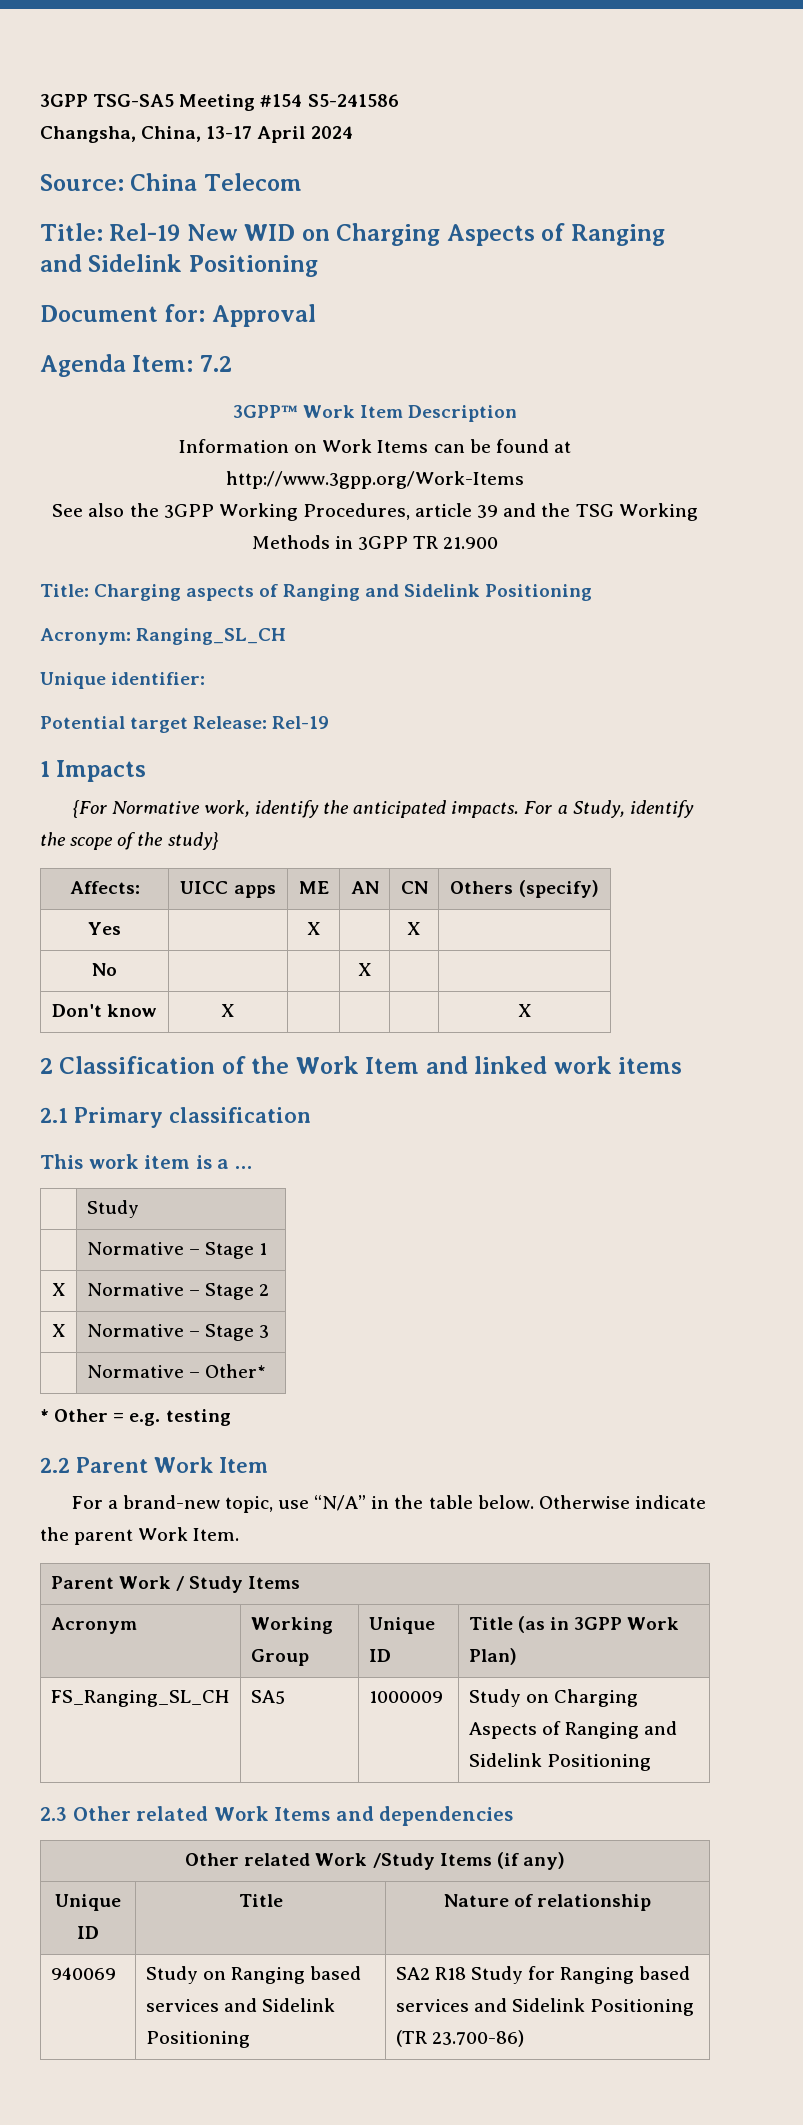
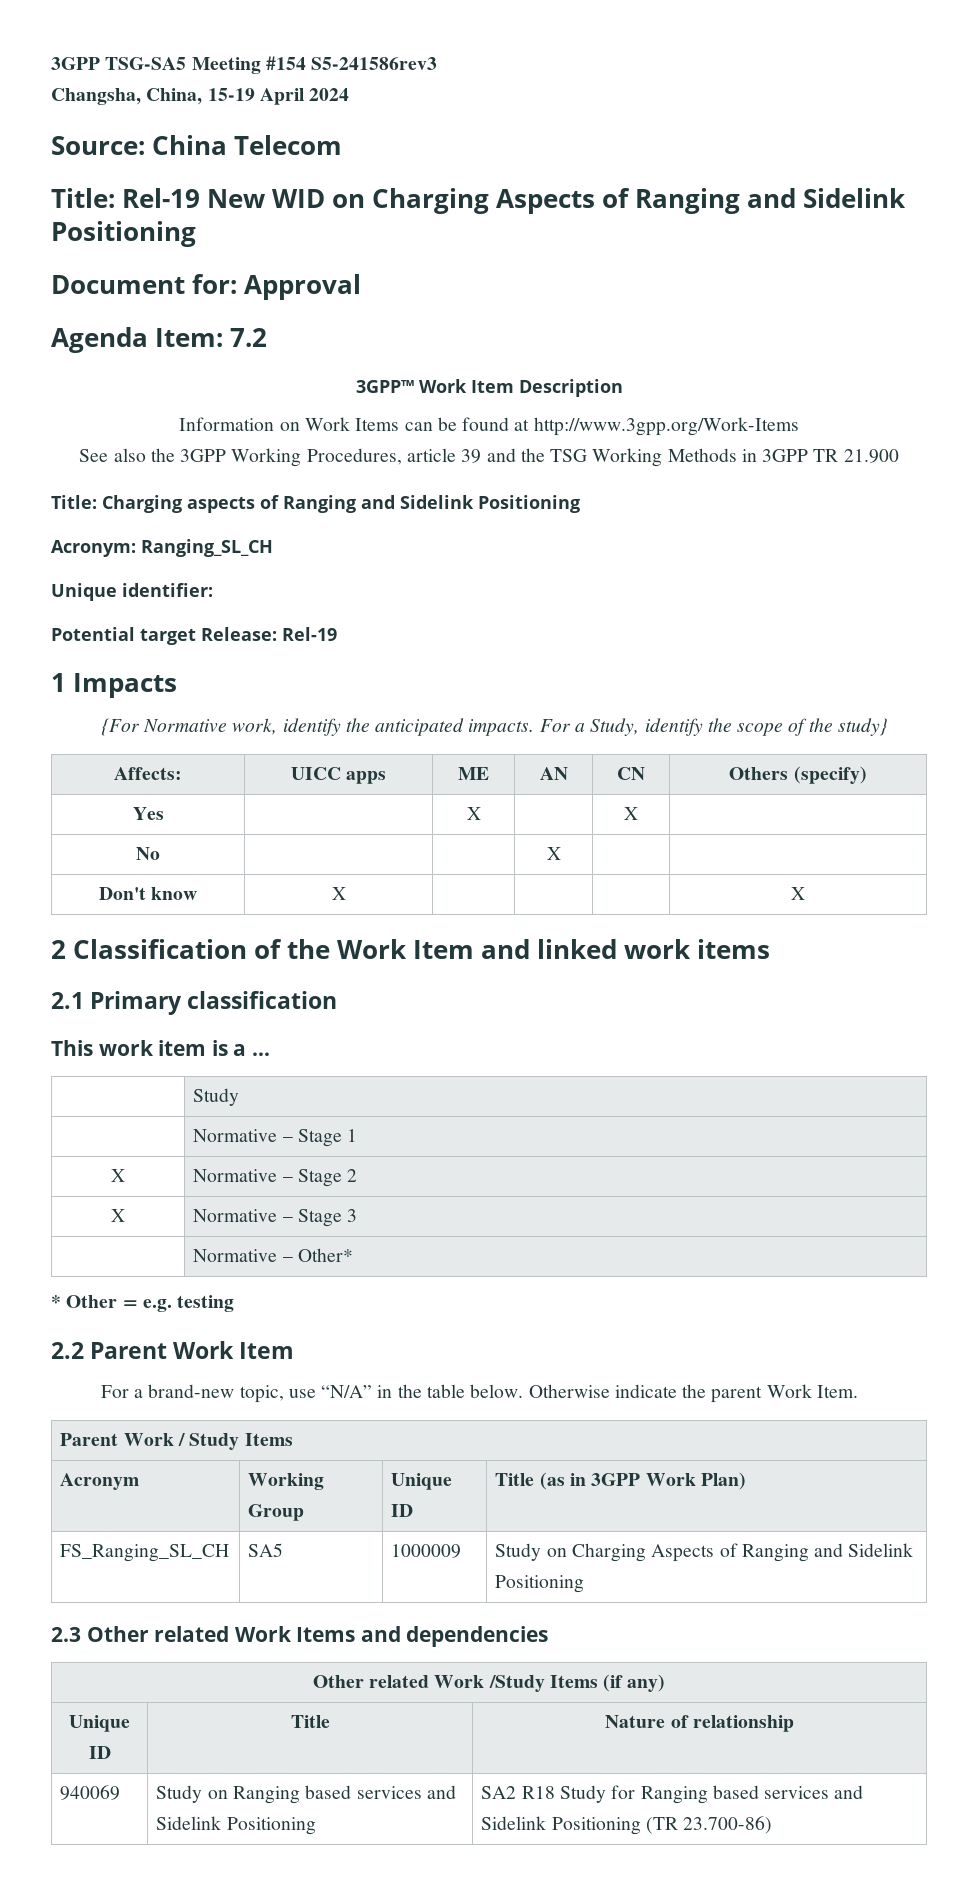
- 3GPP TSG-SA5 Meeting #154 S5-241586
+ 3GPP TSG-SA5 Meeting #154 S5-241586rev3
- Changsha, China, 13-17 April 2024
+ Changsha, China, 15-19 April 2024

